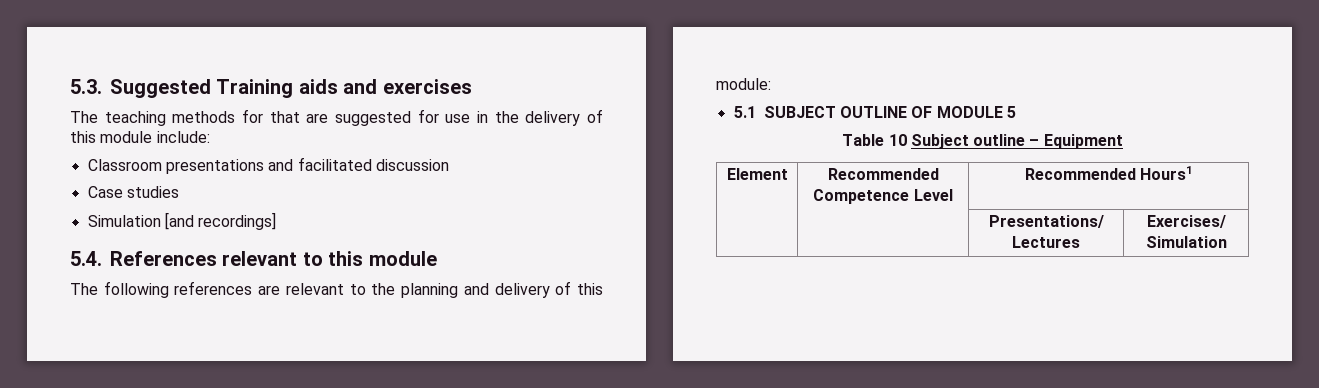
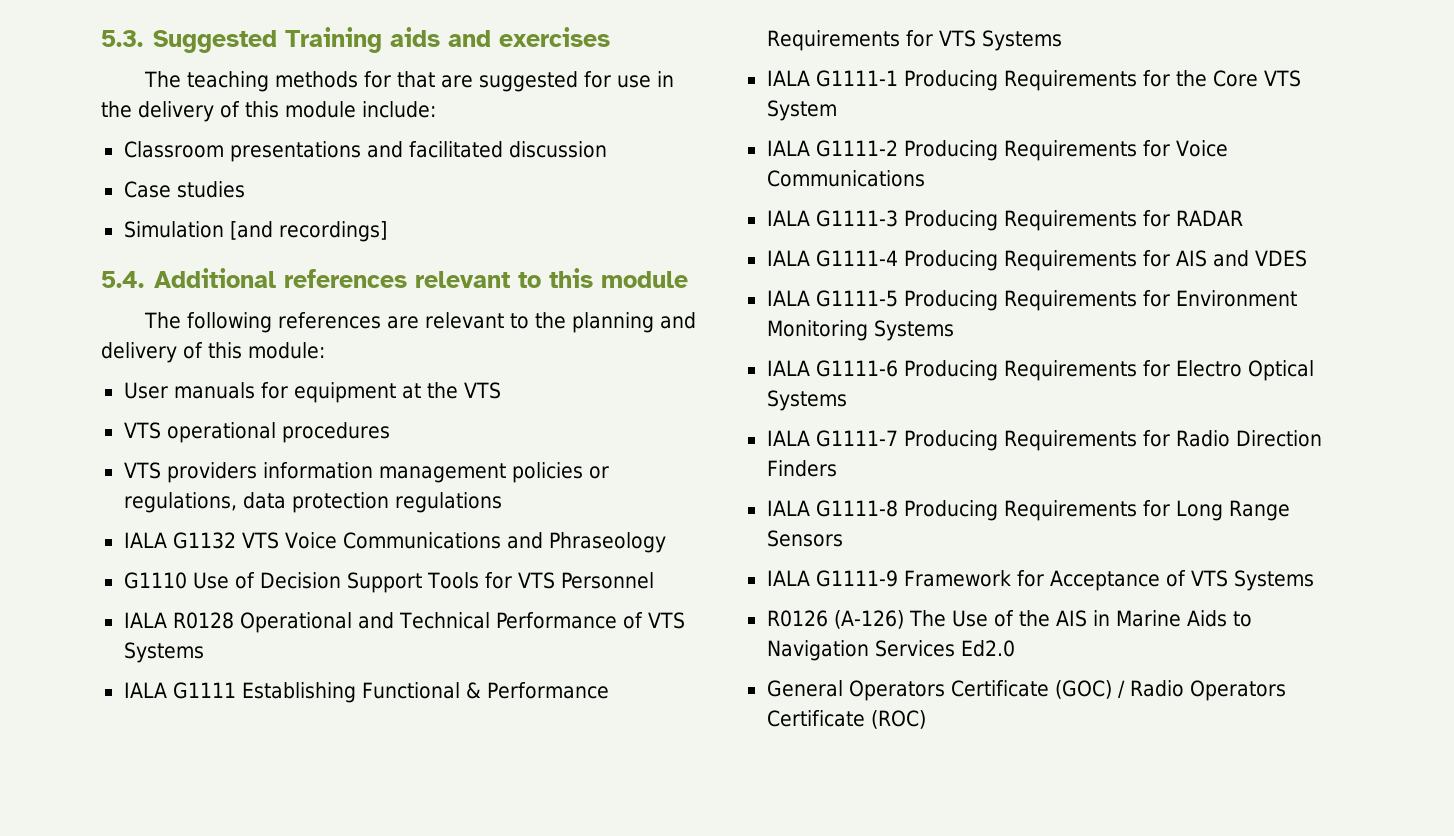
- 5.4. References relevant to this module
+ 5.4. Additional references relevant to this module
- 5.1 SUBJECT OUTLINE OF MODULE 5
- Table 10 Subject outline – Equipment
- Element | Recommended Competence Level | Recommended Hours1
- | | Presentations/ Lectures | Exercises/ Simulation
+ User manuals for equipment at the VTS
+ VTS operational procedures
+ VTS providers information management policies or regulations, data protection regulations
+ IALA G1132 VTS Voice Communications and Phraseology
+ G1110 Use of Decision Support Tools for VTS Personnel
+ IALA R0128 Operational and Technical Performance of VTS Systems
+ IALA G1111 Establishing Functional & Performance Requirements for VTS Systems
+ IALA G1111-1 Producing Requirements for the Core VTS System
+ IALA G1111-2 Producing Requirements for Voice Communications
+ IALA G1111-3 Producing Requirements for RADAR
+ IALA G1111-4 Producing Requirements for AIS and VDES
+ IALA G1111-5 Producing Requirements for Environment Monitoring Systems
+ IALA G1111-6 Producing Requirements for Electro Optical Systems
+ IALA G1111-7 Producing Requirements for Radio Direction Finders
+ IALA G1111-8 Producing Requirements for Long Range Sensors
+ IALA G1111-9 Framework for Acceptance of VTS Systems
+ R0126 (A-126) The Use of the AIS in Marine Aids to Navigation Services Ed2.0
+ General Operators Certificate (GOC) / Radio Operators Certificate (ROC)

